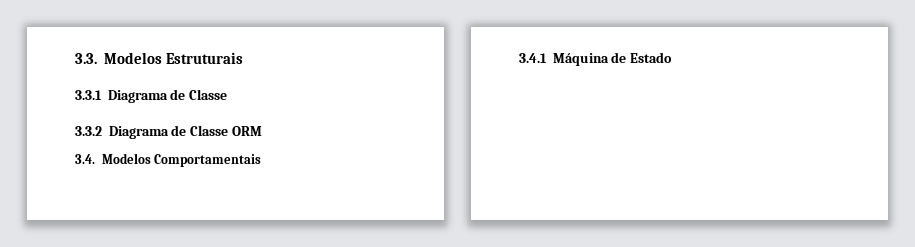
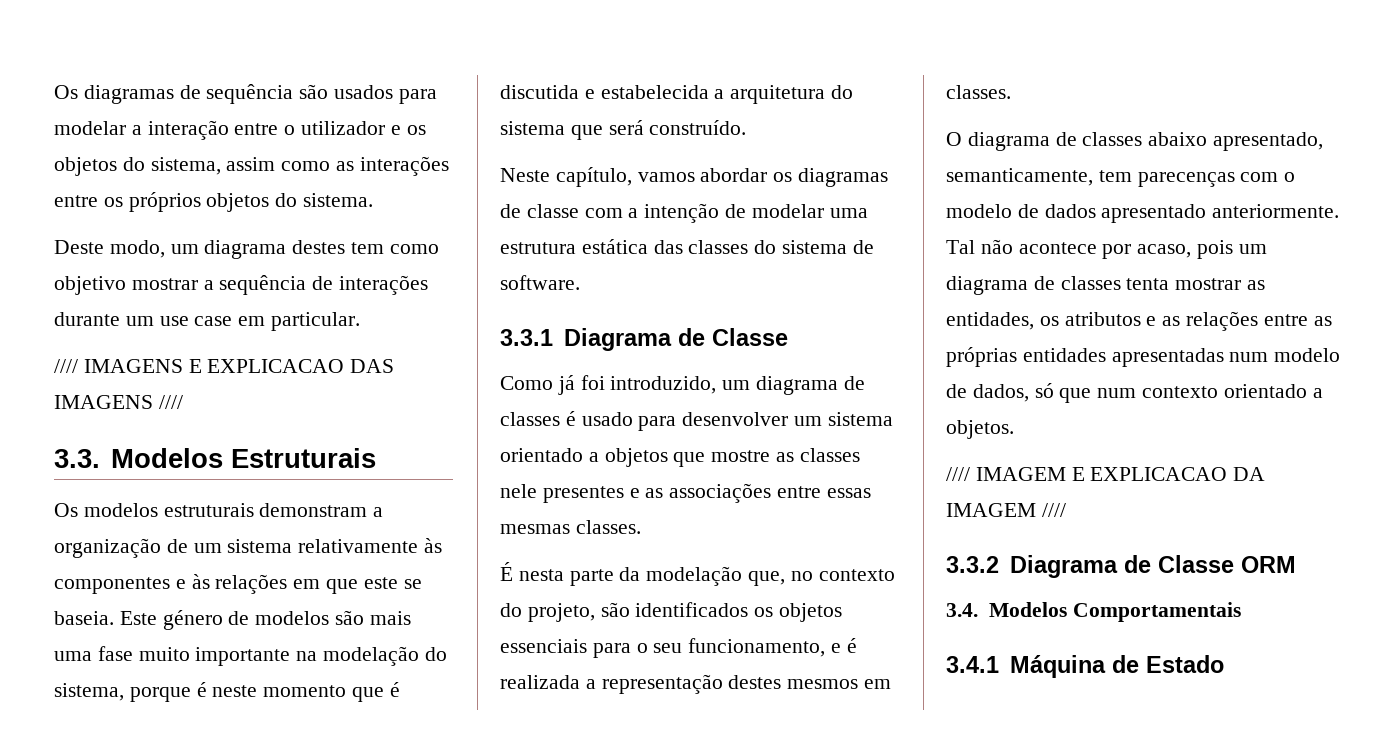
+ Os diagramas de sequência são usados para modelar a interação entre o utilizador e os objetos do sistema, assim como as interações entre os próprios objetos do sistema.
+ Deste modo, um diagrama destes tem como objetivo mostrar a sequência de interações durante um use case em particular.
+ //// IMAGENS E EXPLICACAO DAS IMAGENS ////
  3.3. Modelos Estruturais
+ Os modelos estruturais demonstram a organização de um sistema relativamente às componentes e às relações em que este se baseia. Este género de modelos são mais uma fase muito importante na modelação do sistema, porque é neste momento que é discutida e estabelecida a arquitetura do sistema que será construído.
+ Neste capítulo, vamos abordar os diagramas de classe com a intenção de modelar uma estrutura estática das classes do sistema de software.
  3.3.1 Diagrama de Classe
+ Como já foi introduzido, um diagrama de classes é usado para desenvolver um sistema orientado a objetos que mostre as classes nele presentes e as associações entre essas mesmas classes.
+ É nesta parte da modelação que, no contexto do projeto, são identificados os objetos essenciais para o seu funcionamento, e é realizada a representação destes mesmos em classes.
+ O diagrama de classes abaixo apresentado, semanticamente, tem parecenças com o modelo de dados apresentado anteriormente. Tal não acontece por acaso, pois um diagrama de classes tenta mostrar as entidades, os atributos e as relações entre as próprias entidades apresentadas num modelo de dados, só que num contexto orientado a objetos.
+ //// IMAGEM E EXPLICACAO DA IMAGEM ////

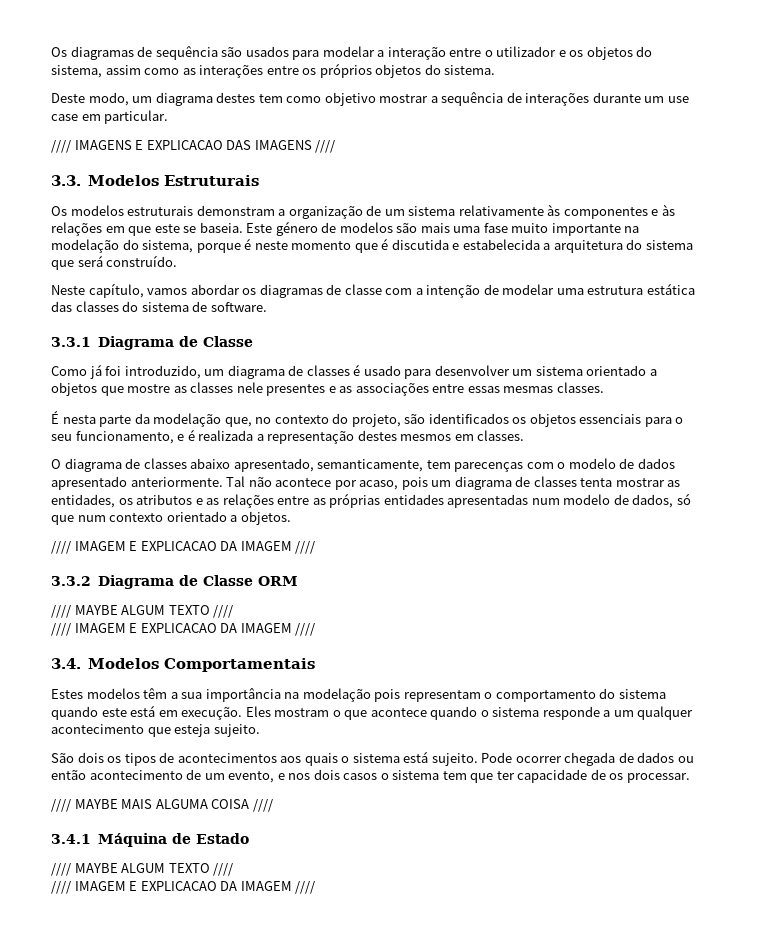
  3.3.2 Diagrama de Classe ORM
+ //// MAYBE ALGUM TEXTO ////
+ //// IMAGEM E EXPLICACAO DA IMAGEM ////
  3.4. Modelos Comportamentais
+ Estes modelos têm a sua importância na modelação pois representam o comportamento do sistema quando este está em execução. Eles mostram o que acontece quando o sistema responde a um qualquer acontecimento que esteja sujeito.
+ São dois os tipos de acontecimentos aos quais o sistema está sujeito. Pode ocorrer chegada de dados ou então acontecimento de um evento, e nos dois casos o sistema tem que ter capacidade de os processar.
+ //// MAYBE MAIS ALGUMA COISA ////
  3.4.1 Máquina de Estado
+ //// MAYBE ALGUM TEXTO ////
+ //// IMAGEM E EXPLICACAO DA IMAGEM ////

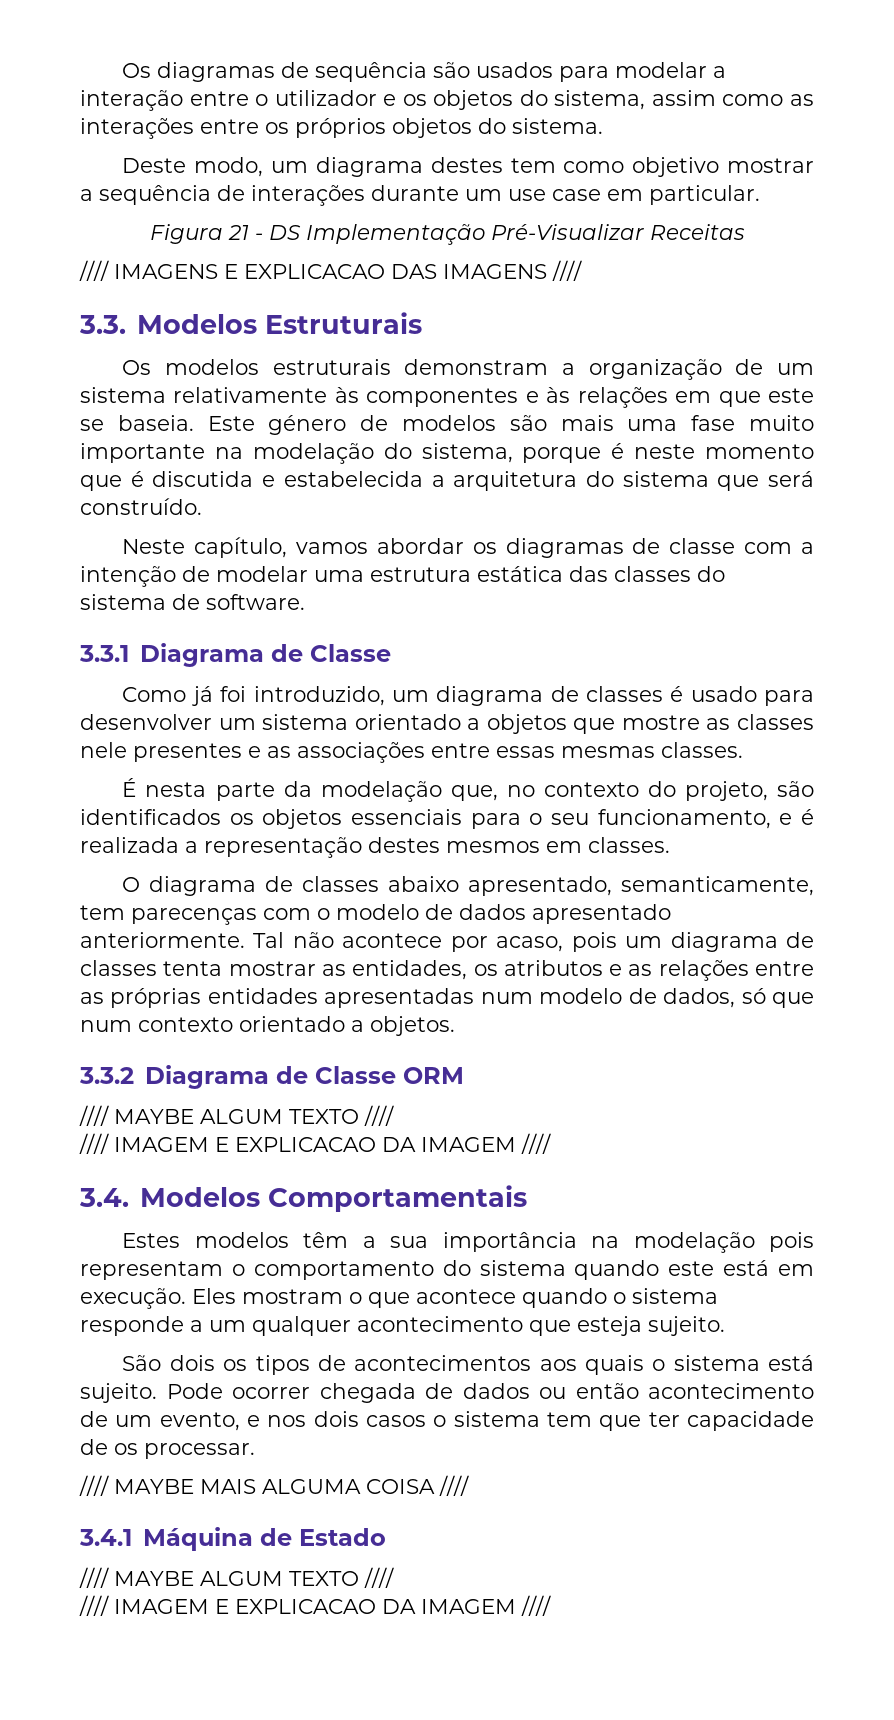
+ Figura 21 - DS Implementação Pré-Visualizar Receitas
  Tal não acontece por acaso, pois um diagrama de classes tenta mostrar as entidades, os atributos e as relações entre as próprias entidades apresentadas num modelo de dados, só que num contexto orientado a objetos.
- //// IMAGEM E EXPLICACAO DA IMAGEM ////

